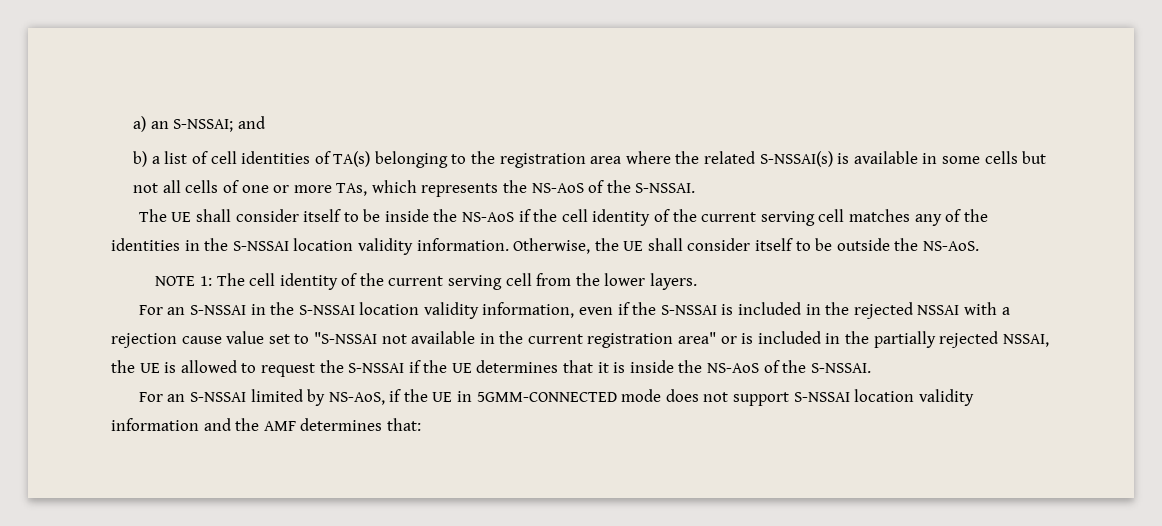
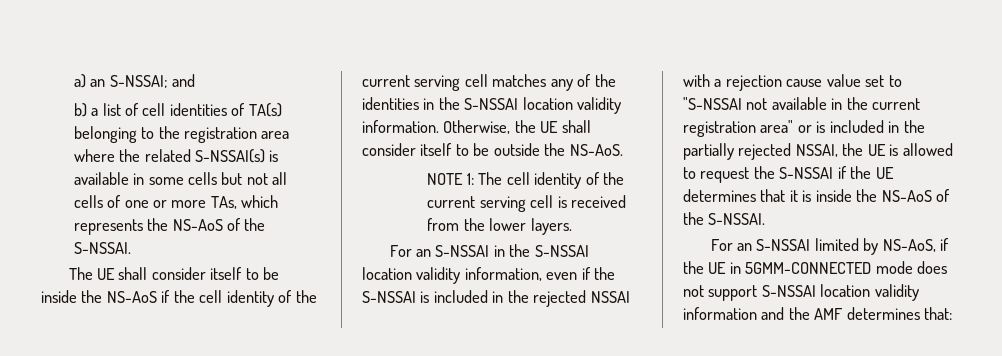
- NOTE 1: The cell identity of the current serving cell from the lower layers.
+ NOTE 1: The cell identity of the current serving cell is received from the lower layers.

